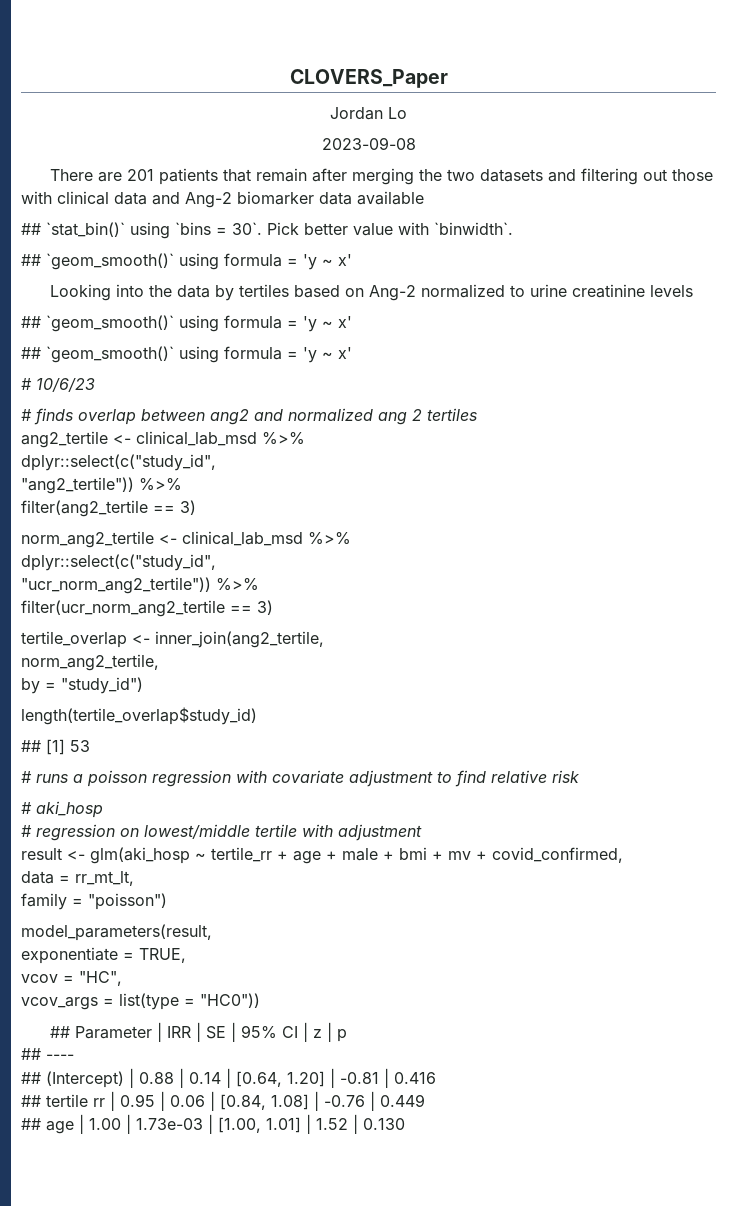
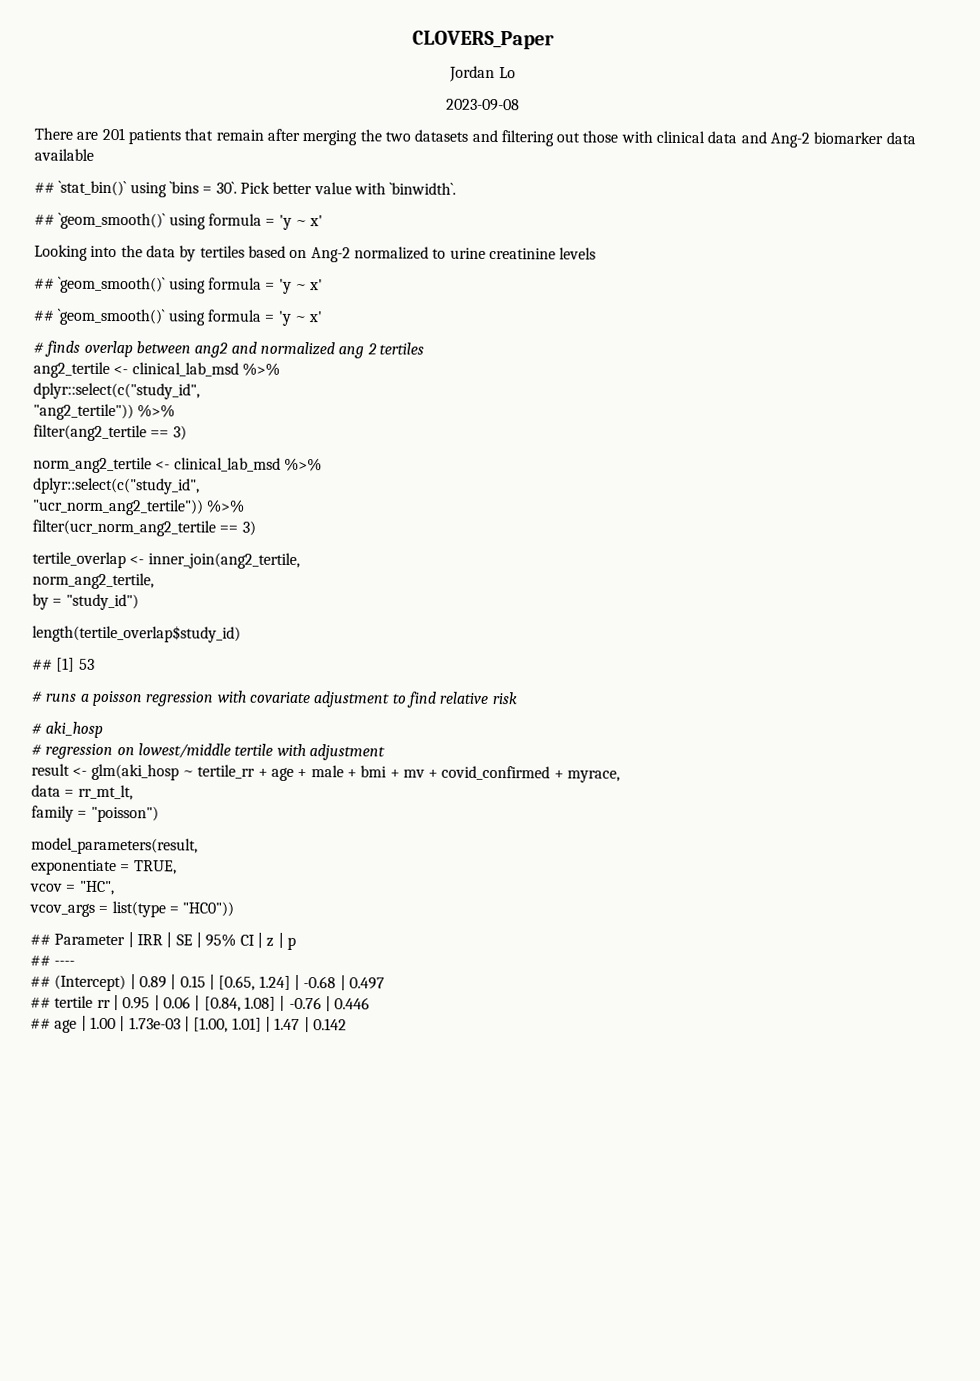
- # 10/6/23
- result <- glm(aki_hosp ~ tertile_rr + age + male + bmi + mv + covid_confirmed,
+ result <- glm(aki_hosp ~ tertile_rr + age + male + bmi + mv + covid_confirmed + myrace,
- ## (Intercept) | 0.88 | 0.14 | [0.64, 1.20] | -0.81 | 0.416
+ ## (Intercept) | 0.89 | 0.15 | [0.65, 1.24] | -0.68 | 0.497
- ## tertile rr | 0.95 | 0.06 | [0.84, 1.08] | -0.76 | 0.449
+ ## tertile rr | 0.95 | 0.06 | [0.84, 1.08] | -0.76 | 0.446
- ## age | 1.00 | 1.73e-03 | [1.00, 1.01] | 1.52 | 0.130
+ ## age | 1.00 | 1.73e-03 | [1.00, 1.01] | 1.47 | 0.142

